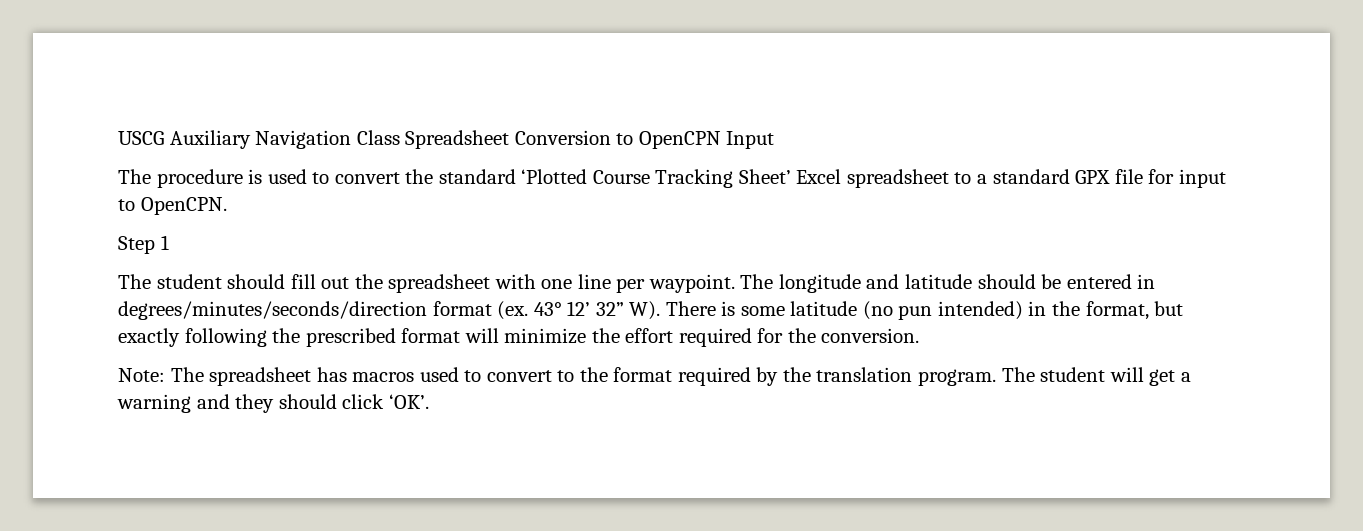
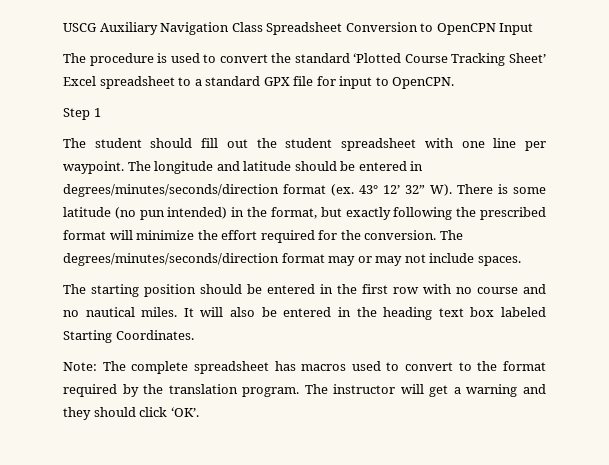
- The student should fill out the spreadsheet with one line per waypoint.
+ The student should fill out the student spreadsheet with one line per waypoint.
+ The degrees/minutes/seconds/direction format may or may not include spaces.
+ The starting position should be entered in the first row with no course and no nautical miles. It will also be entered in the heading text box labeled Starting Coordinates.
- Note: The spreadsheet has macros used to convert to the format required by the translation program.
+ Note: The complete spreadsheet has macros used to convert to the format required by the translation program.
- The student will get a warning and they should click ‘OK’.
+ The instructor will get a warning and they should click ‘OK’.

